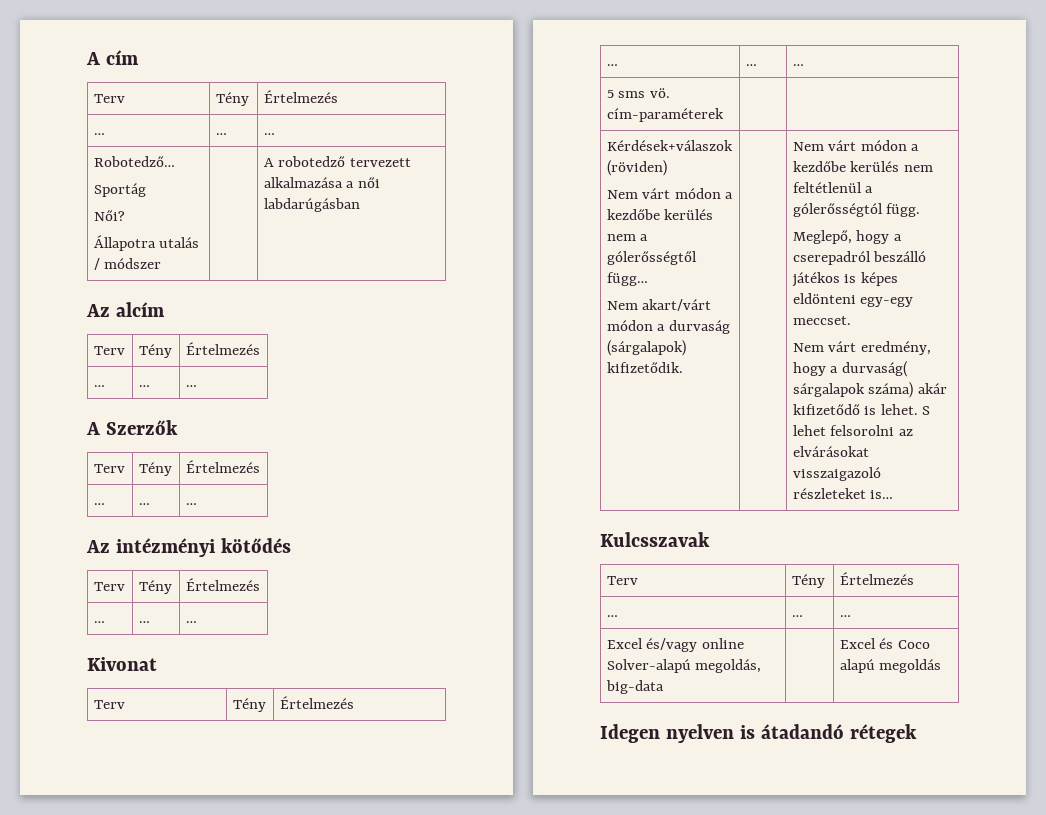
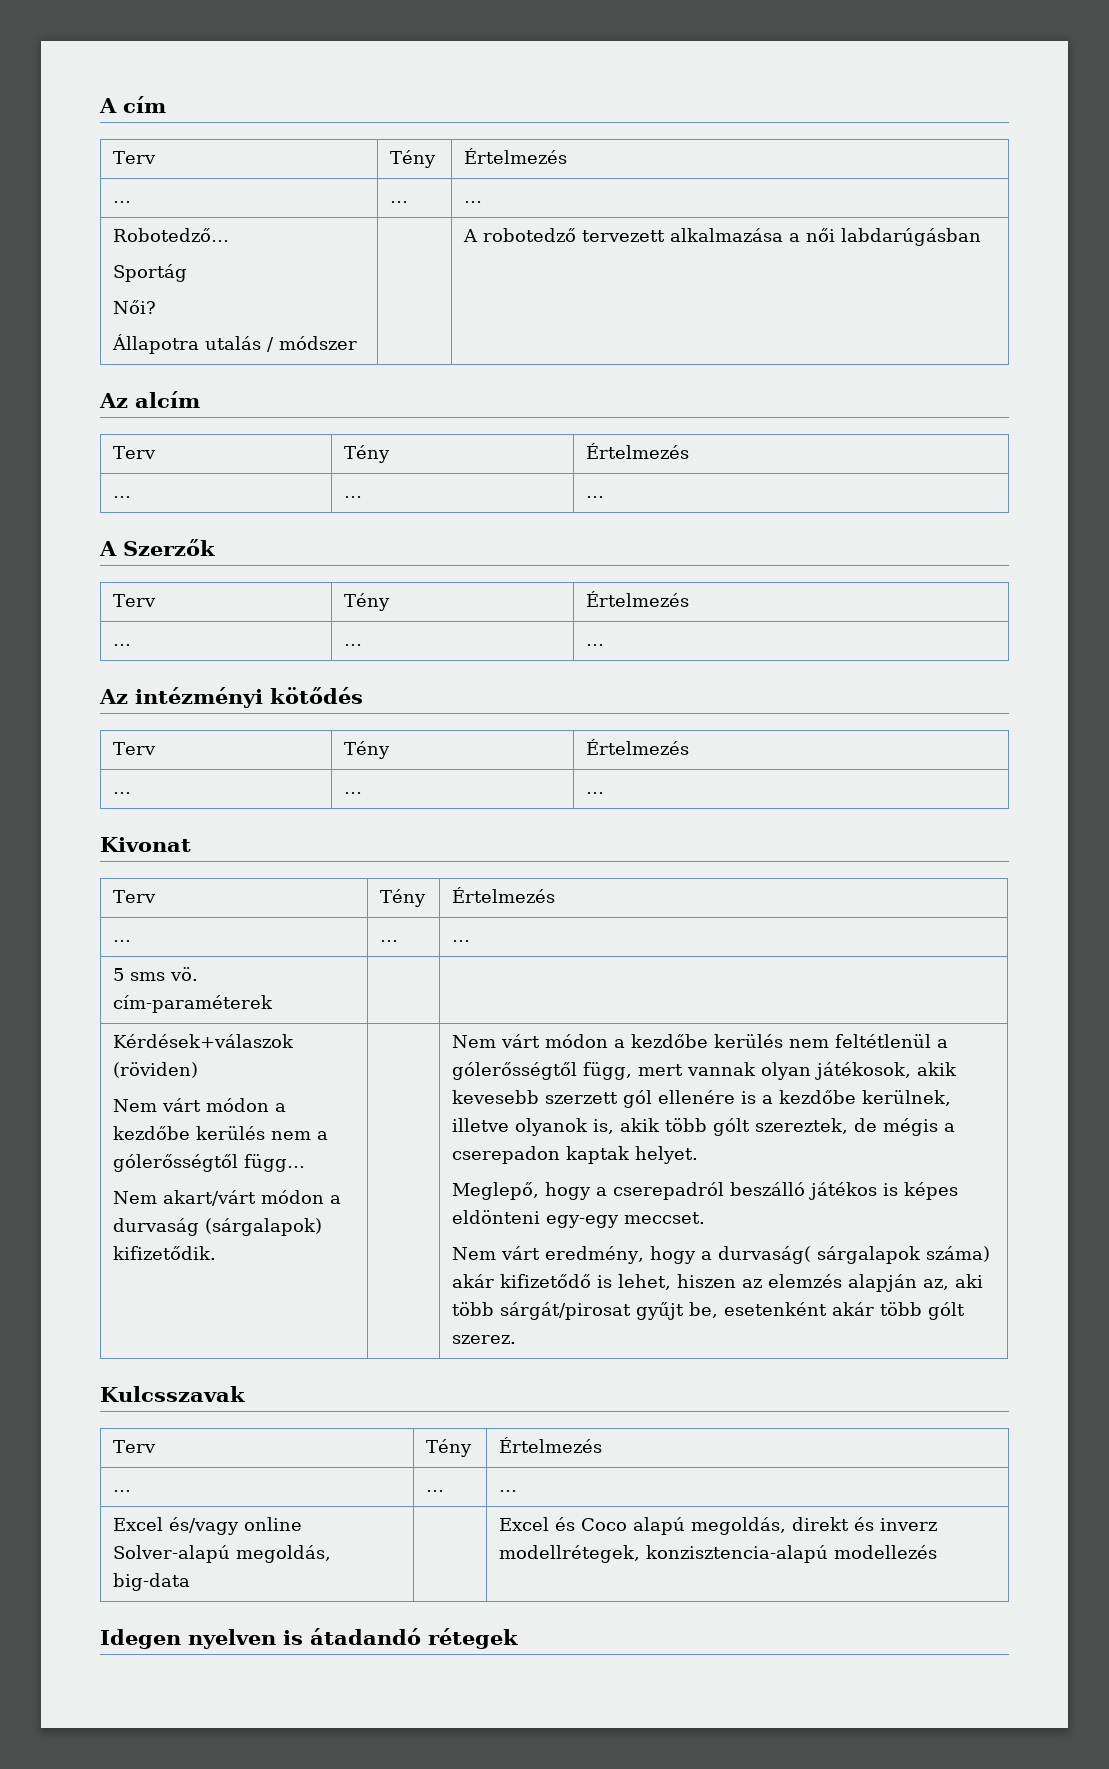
- Nem várt módon a kezdőbe kerülés nem feltétlenül a gólerősségtól függ.
+ Nem várt módon a kezdőbe kerülés nem feltétlenül a gólerősségtől függ, mert vannak olyan játékosok, akik kevesebb szerzett gól ellenére is a kezdőbe kerülnek, illetve olyanok is, akik több gólt szereztek, de mégis a cserepadon kaptak helyet.
- Nem várt eredmény, hogy a durvaság( sárgalapok száma) akár kifizetődő is lehet. S lehet felsorolni az elvárásokat visszaigazoló részleteket is…
+ Nem várt eredmény, hogy a durvaság( sárgalapok száma) akár kifizetődő is lehet, hiszen az elemzés alapján az, aki több sárgát/pirosat gyűjt be, esetenként akár több gólt szerez.
- Excel és/vagy online Solver-alapú megoldás, big-data | | Excel és Coco alapú megoldás
+ Excel és/vagy online Solver-alapú megoldás, big-data | | Excel és Coco alapú megoldás, direkt és inverz modellrétegek, konzisztencia-alapú modellezés

